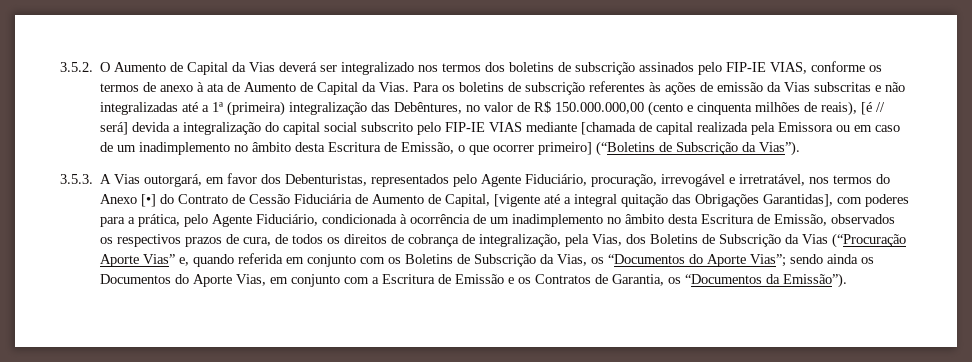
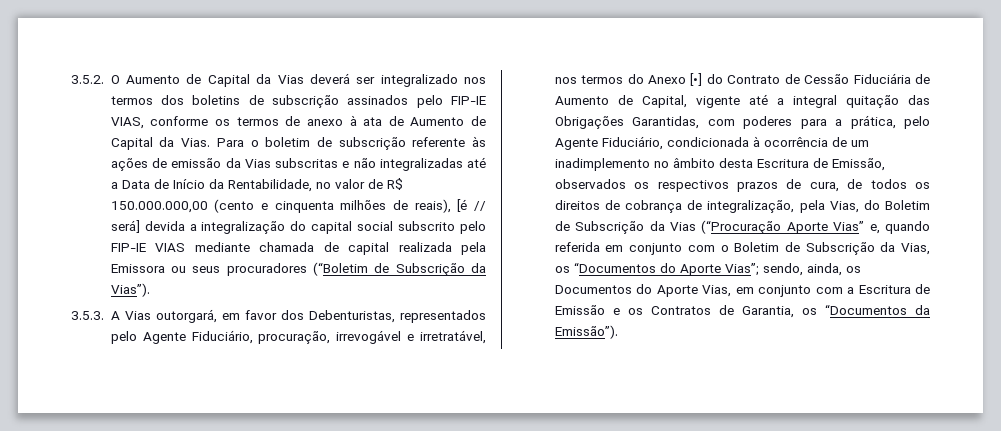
- Para os boletins de subscrição referentes às ações de emissão da Vias subscritas e não integralizadas até a 1ª (primeira) integralização das Debêntures, no valor de R$ 150.000.000,00 (cento e cinquenta milhões de reais), [é // será] devida a integralização do capital social subscrito pelo FIP-IE VIAS mediante [chamada de capital realizada pela Emissora ou em caso de um inadimplemento no âmbito desta Escritura de Emissão, o que ocorrer primeiro] (“Boletins de Subscrição da Vias”).
+ Para o boletim de subscrição referente às ações de emissão da Vias subscritas e não integralizadas até a Data de Início da Rentabilidade, no valor de R$ 150.000.000,00 (cento e cinquenta milhões de reais), [é // será] devida a integralização do capital social subscrito pelo FIP-IE VIAS mediante chamada de capital realizada pela Emissora ou seus procuradores (“Boletim de Subscrição da Vias”).
- 3.5.3. A Vias outorgará, em favor dos Debenturistas, representados pelo Agente Fiduciário, procuração, irrevogável e irretratável, nos termos do Anexo [•] do Contrato de Cessão Fiduciária de Aumento de Capital, [vigente até a integral quitação das Obrigações Garantidas], com poderes para a prática, pelo Agente Fiduciário, condicionada à ocorrência de um inadimplemento no âmbito desta Escritura de Emissão, observados os respectivos prazos de cura, de todos os direitos de cobrança de integralização, pela Vias, dos Boletins de Subscrição da Vias (“Procuração Aporte Vias” e, quando referida em conjunto com os Boletins de Subscrição da Vias, os “Documentos do Aporte Vias”;
+ 3.5.3. A Vias outorgará, em favor dos Debenturistas, representados pelo Agente Fiduciário, procuração, irrevogável e irretratável, nos termos do Anexo [•] do Contrato de Cessão Fiduciária de Aumento de Capital, vigente até a integral quitação das Obrigações Garantidas, com poderes para a prática, pelo Agente Fiduciário, condicionada à ocorrência de um inadimplemento no âmbito desta Escritura de Emissão, observados os respectivos prazos de cura, de todos os direitos de cobrança de integralização, pela Vias, do Boletim de Subscrição da Vias (“Procuração Aporte Vias” e, quando referida em conjunto com o Boletim de Subscrição da Vias, os “Documentos do Aporte Vias”;
- sendo ainda os Documentos do Aporte Vias, em conjunto com a Escritura de Emissão e os Contratos de Garantia, os “Documentos da Emissão”).
+ sendo, ainda, os Documentos do Aporte Vias, em conjunto com a Escritura de Emissão e os Contratos de Garantia, os “Documentos da Emissão”).

